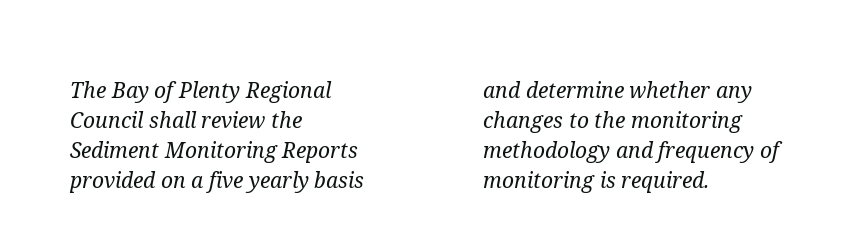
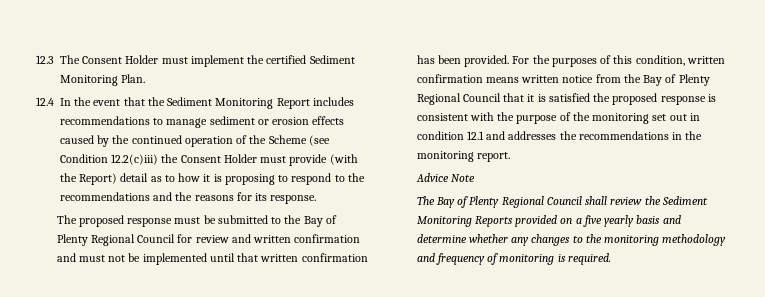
+ 12.3 The Consent Holder must implement the certified Sediment Monitoring Plan.
+ 12.4 In the event that the Sediment Monitoring Report includes recommendations to manage sediment or erosion effects caused by the continued operation of the Scheme (see Condition 12.2(c)iii) the Consent Holder must provide (with the Report) detail as to how it is proposing to respond to the recommendations and the reasons for its response.
+ The proposed response must be submitted to the Bay of Plenty Regional Council for review and written confirmation and must not be implemented until that written confirmation has been provided. For the purposes of this condition, written confirmation means written notice from the Bay of Plenty Regional Council that it is satisfied the proposed response is consistent with the purpose of the monitoring set out in condition 12.1 and addresses the recommendations in the monitoring report.
+ Advice Note

